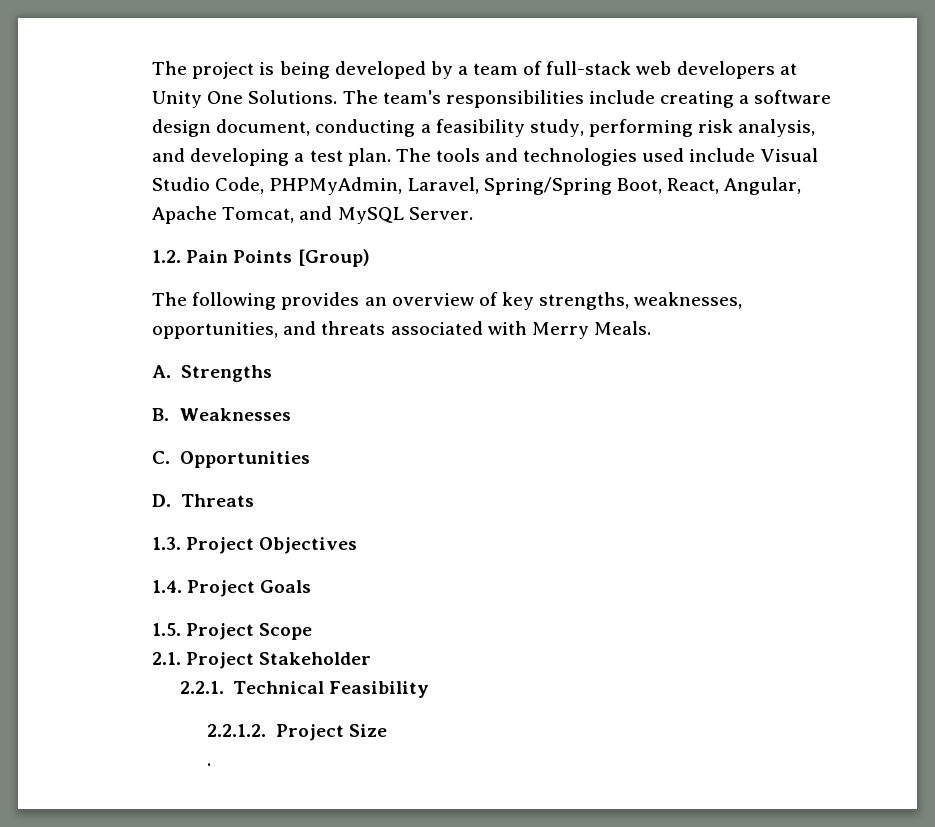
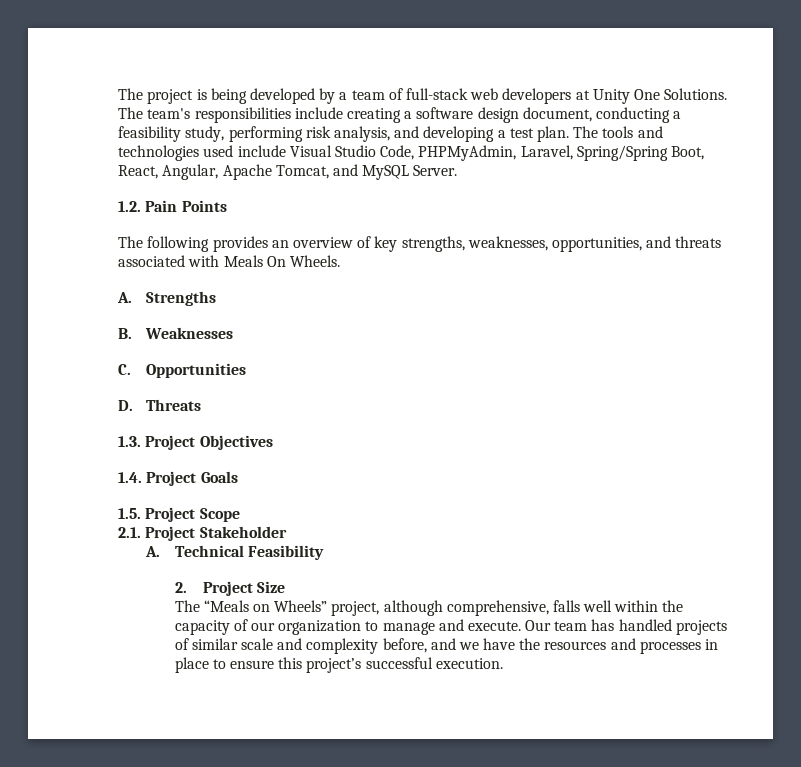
- 1.2. Pain Points [Group)
+ 1.2. Pain Points
- The following provides an overview of key strengths, weaknesses, opportunities, and threats associated with Merry Meals.
+ The following provides an overview of key strengths, weaknesses, opportunities, and threats associated with Meals On Wheels.
- 2.2.1. Technical Feasibility
+ A. Technical Feasibility
- 2.2.1.2. Project Size
+ 2. Project Size
- .
+ The “Meals on Wheels” project, although comprehensive, falls well within the capacity of our organization to manage and execute. Our team has handled projects of similar scale and complexity before, and we have the resources and processes in place to ensure this project’s successful execution.

